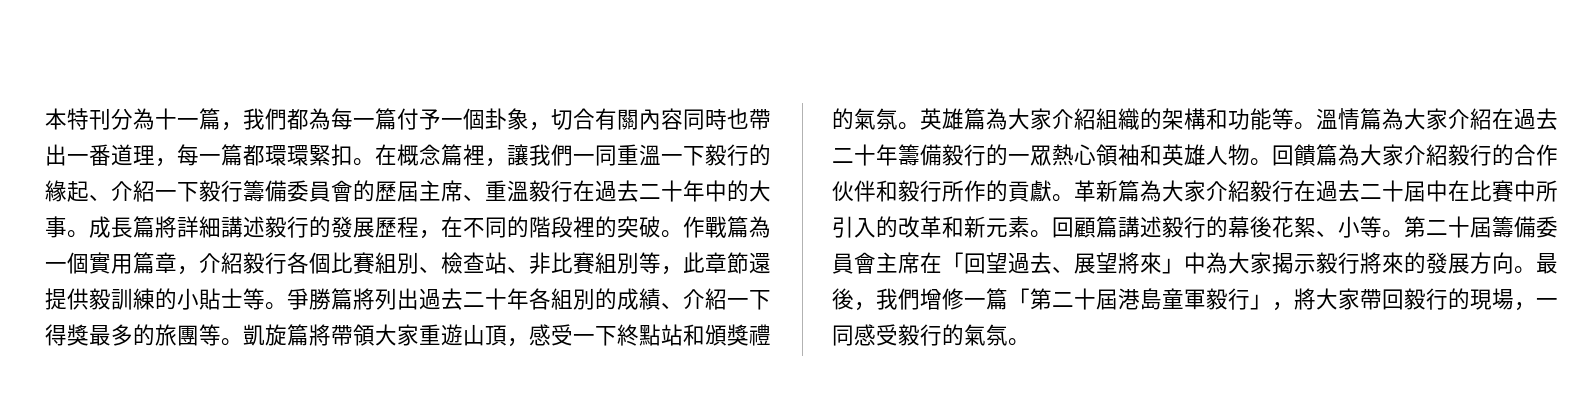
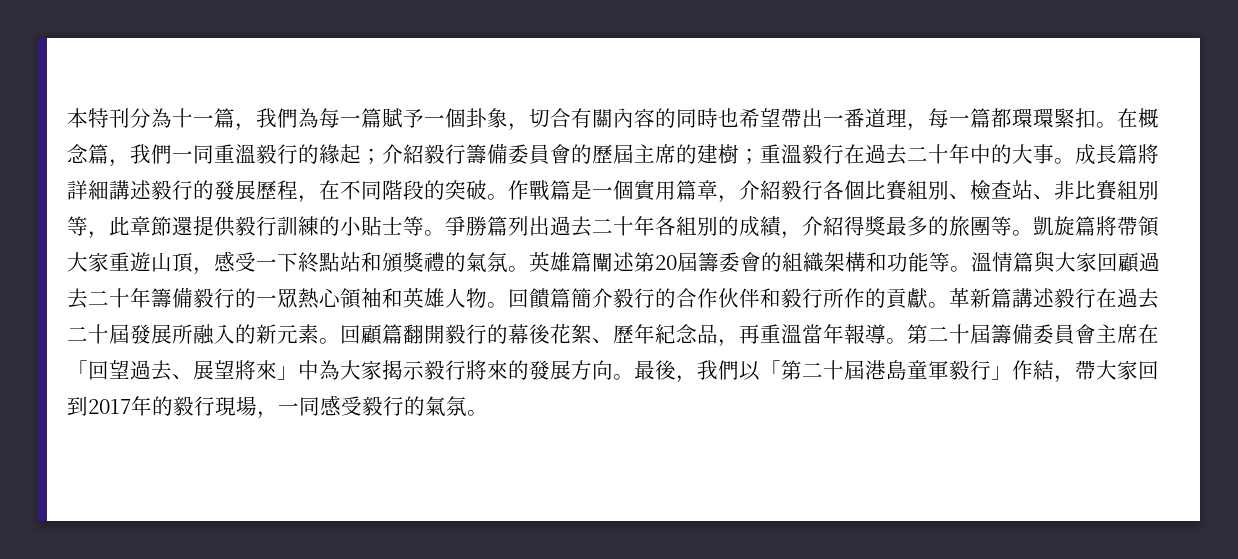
- 本特刊分為十一篇，我們都為每一篇付予一個卦象，切合有關內容同時也帶出一番道理，每一篇都環環緊扣。
+ 本特刊分為十一篇，我們為每一篇賦予一個卦象，切合有關內容的同時也希望帶出一番道理，每一篇都環環緊扣。
- 在概念篇裡，讓我們一同重溫一下毅行的緣起、介紹一下毅行籌備委員會的歷屆主席、重溫毅行在過去二十年中的大事。
+ 在概念篇，我們一同重溫毅行的緣起；介紹毅行籌備委員會的歷屆主席的建樹；重溫毅行在過去二十年中的大事。
- 成長篇將詳細講述毅行的發展歷程，在不同的階段裡的突破。
+ 成長篇將詳細講述毅行的發展歷程，在不同階段的突破。
- 作戰篇為一個實用篇章，介紹毅行各個比賽組別、檢查站、非比賽組別等，此章節還提供毅訓練的小貼士等。
+ 作戰篇是一個實用篇章，介紹毅行各個比賽組別、檢查站、非比賽組別等，此章節還提供毅行訓練的小貼士等。
- 爭勝篇將列出過去二十年各組別的成績、介紹一下得獎最多的旅團等。
+ 爭勝篇列出過去二十年各組別的成績，介紹得獎最多的旅團等。
- 英雄篇為大家介紹組織的架構和功能等。
+ 英雄篇闡述第20屆籌委會的組織架構和功能等。
- 溫情篇為大家介紹在過去二十年籌備毅行的一眾熱心領袖和英雄人物。
+ 溫情篇與大家回顧過去二十年籌備毅行的一眾熱心領袖和英雄人物。
- 回饋篇為大家介紹毅行的合作伙伴和毅行所作的貢獻。
+ 回饋篇簡介毅行的合作伙伴和毅行所作的貢獻。
- 革新篇為大家介紹毅行在過去二十屆中在比賽中所引入的改革和新元素。
+ 革新篇講述毅行在過去二十屆發展所融入的新元素。
- 回顧篇講述毅行的幕後花絮、小等。
+ 回顧篇翻開毅行的幕後花絮、歷年紀念品，再重溫當年報導。
- 最後，我們增修一篇「第二十屆港島童軍毅行」，將大家帶回毅行的現場，一同感受毅行的氣氛。
+ 最後，我們以「第二十屆港島童軍毅行」作結，帶大家回到2017年的毅行現場，一同感受毅行的氣氛。

